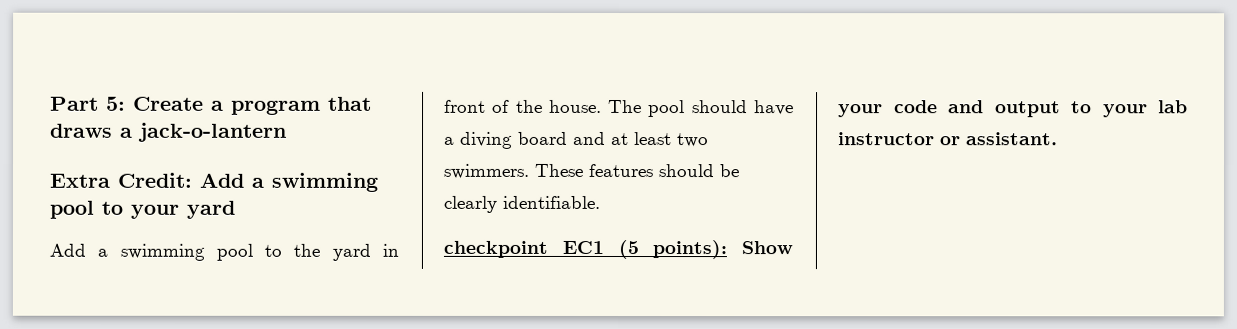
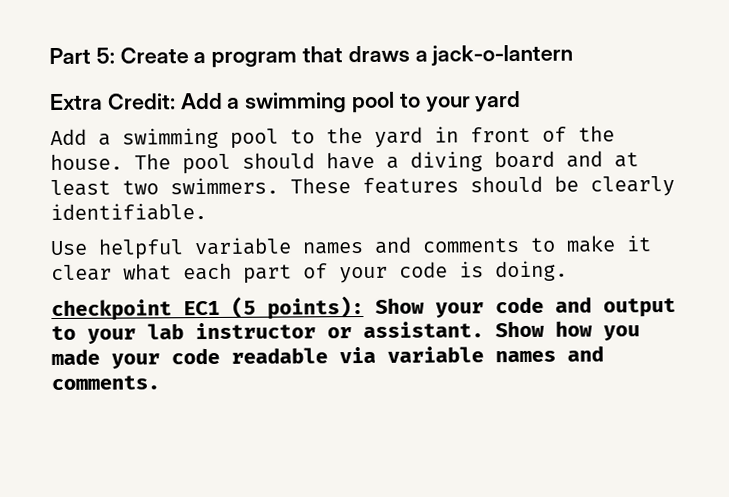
+ Use helpful variable names and comments to make it clear what each part of your code is doing.
+ Show how you made your code readable via variable names and comments.

